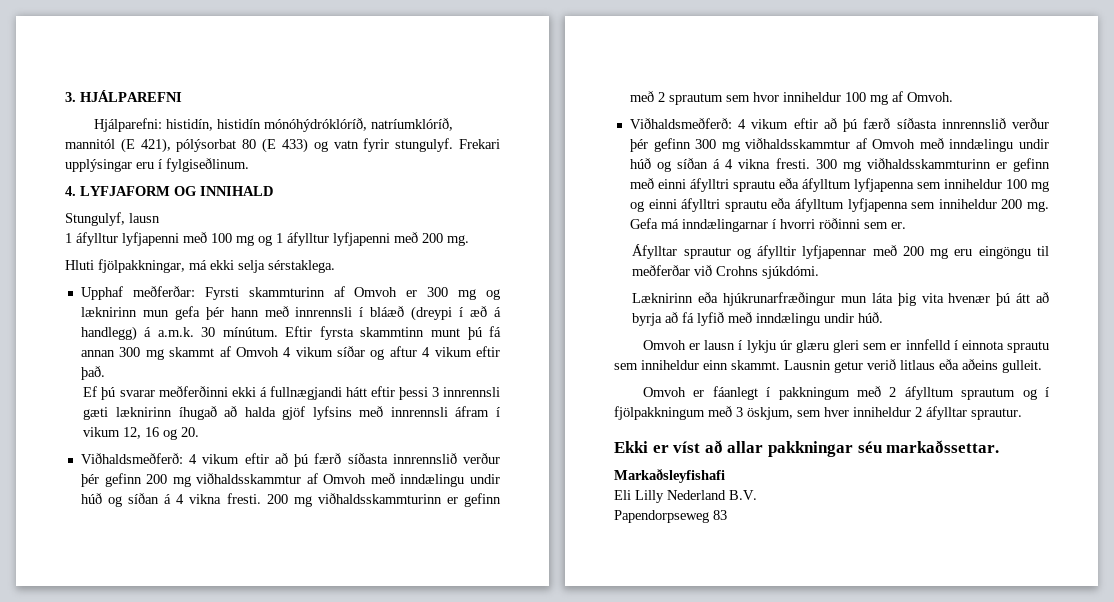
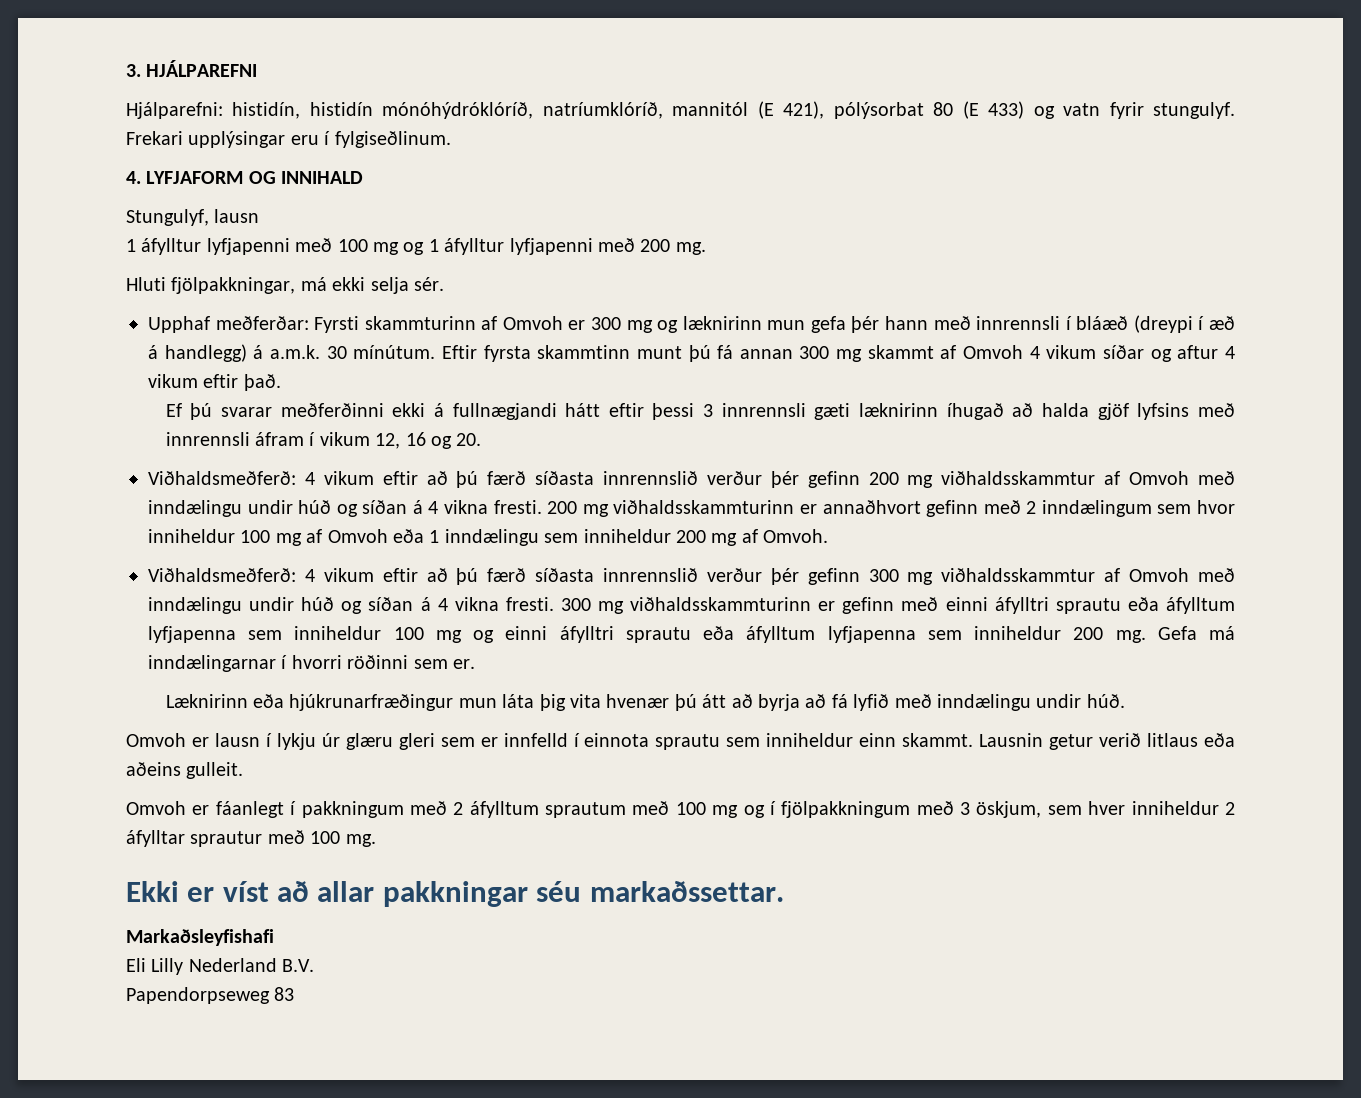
- Hluti fjölpakkningar, má ekki selja sérstaklega.
+ Hluti fjölpakkningar, má ekki selja sér.
- 200 mg viðhaldsskammturinn er gefinn með 2 sprautum sem hvor inniheldur 100 mg af Omvoh.
+ 200 mg viðhaldsskammturinn er annaðhvort gefinn með 2 inndælingum sem hvor inniheldur 100 mg af Omvoh eða 1 inndælingu sem inniheldur 200 mg af Omvoh.
- Áfylltar sprautur og áfylltir lyfjapennar með 200 mg eru eingöngu til meðferðar við Crohns sjúkdómi.
- Omvoh er fáanlegt í pakkningum með 2 áfylltum sprautum og í fjölpakkningum með 3 öskjum, sem hver inniheldur 2 áfylltar sprautur.
+ Omvoh er fáanlegt í pakkningum með 2 áfylltum sprautum með 100 mg og í fjölpakkningum með 3 öskjum, sem hver inniheldur 2 áfylltar sprautur með 100 mg.

